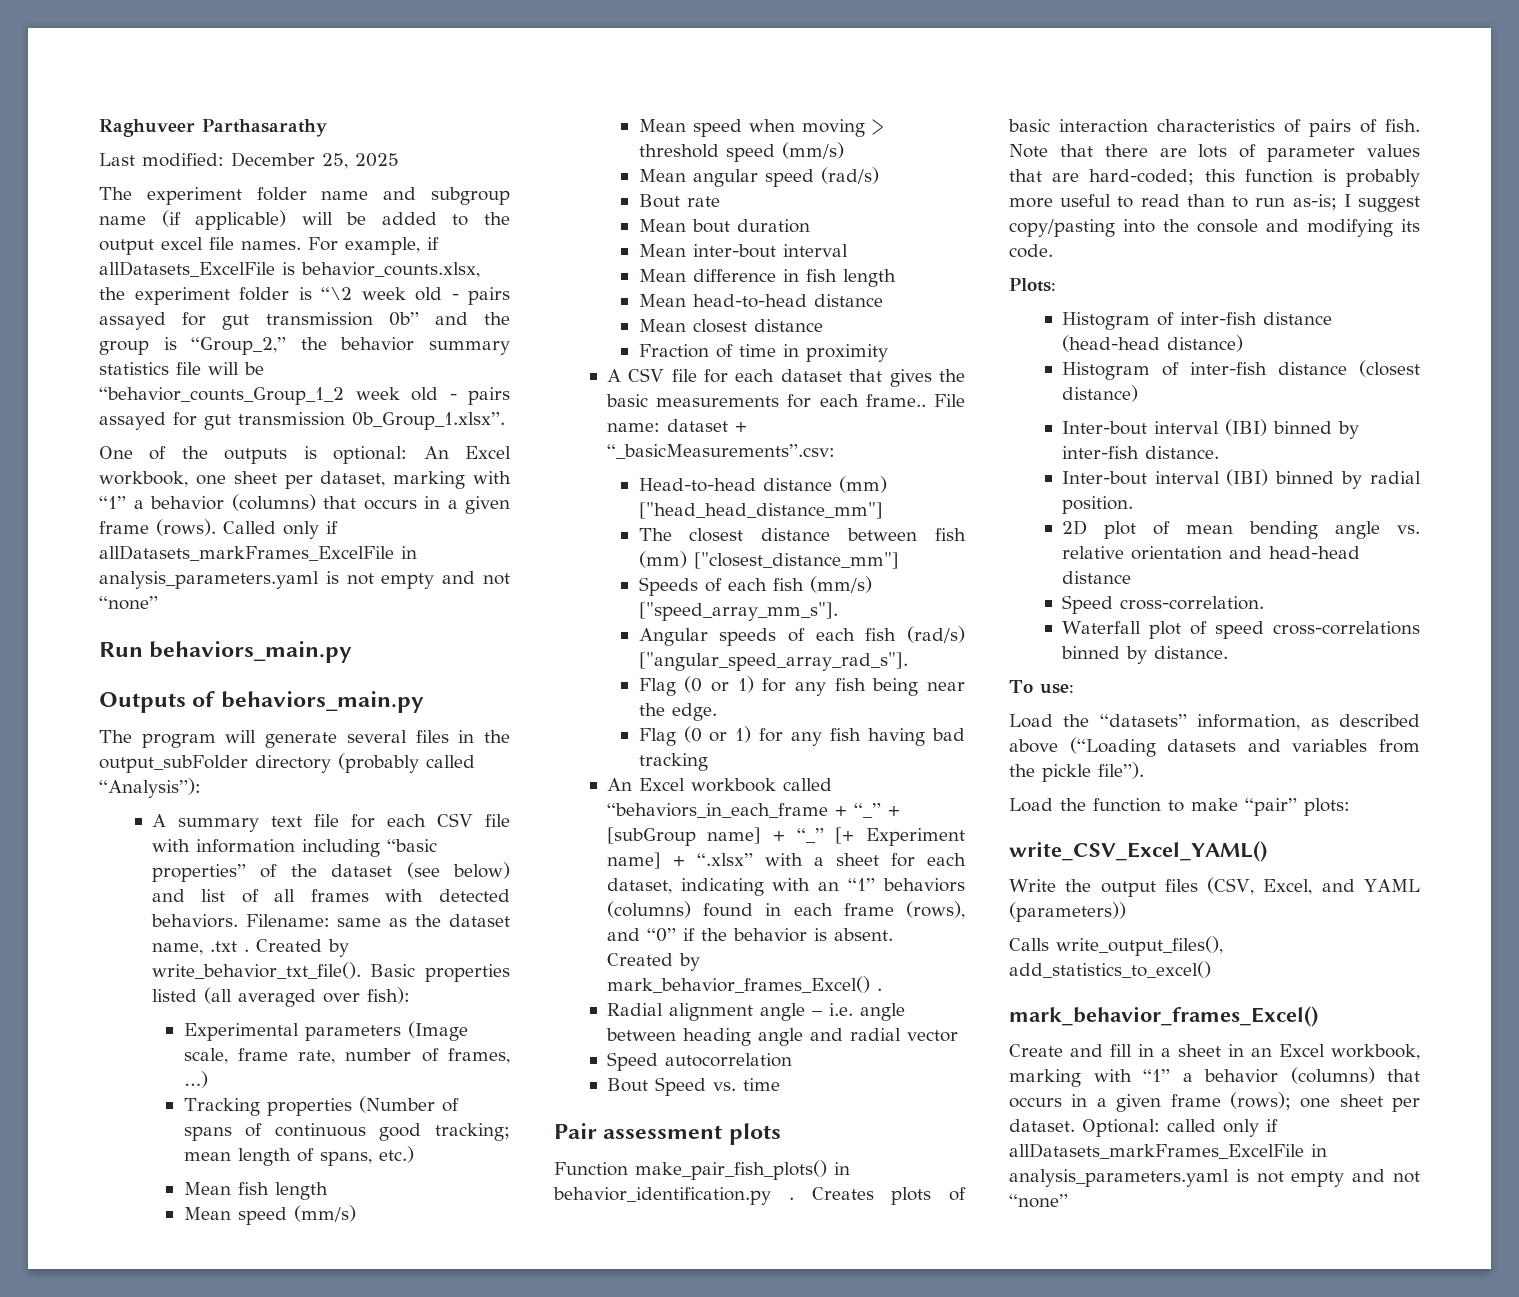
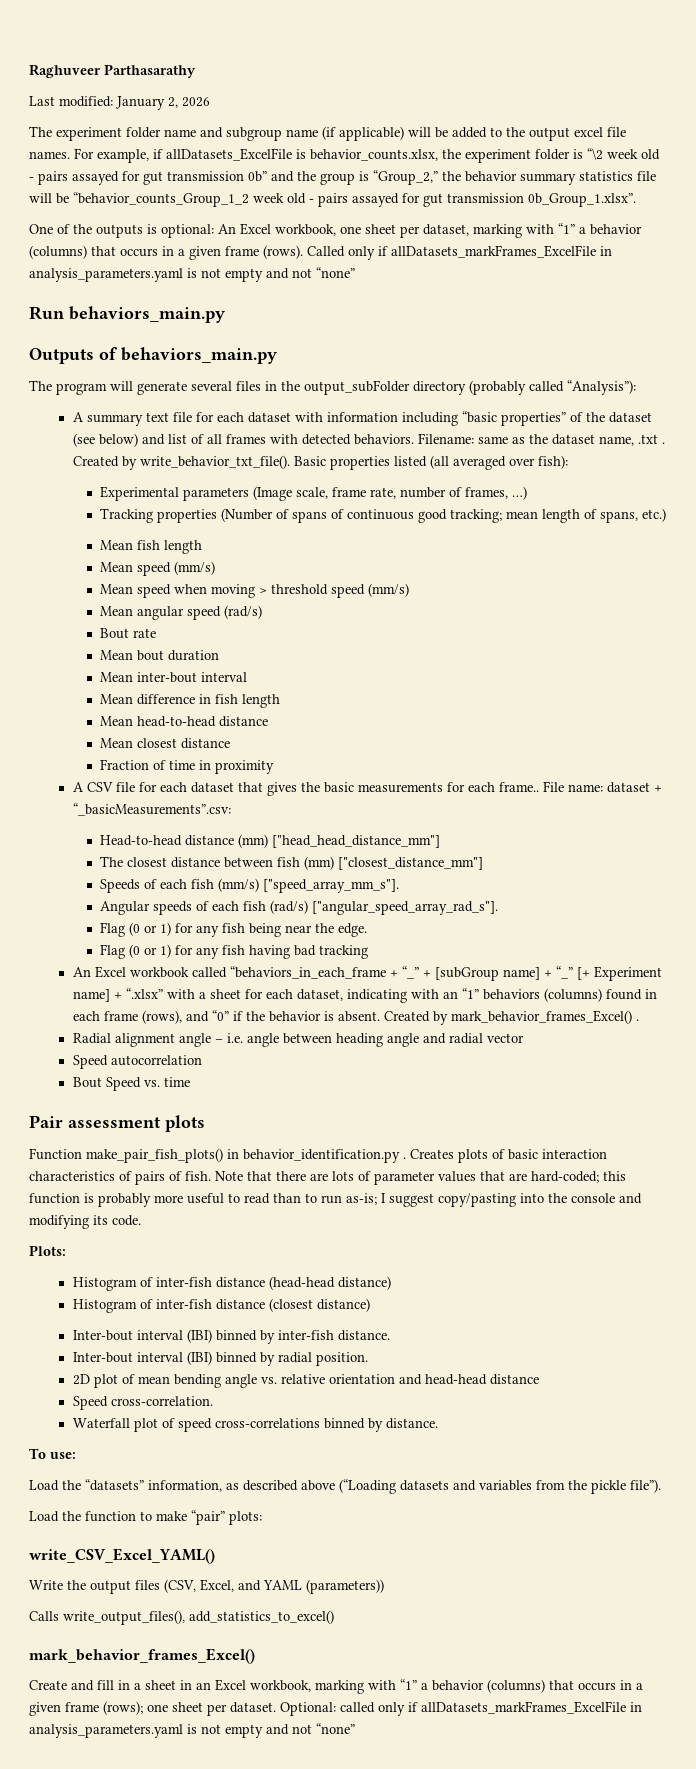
- Last modified: December 25, 2025
+ Last modified: January 2, 2026
- A summary text file for each CSV file with information including “basic properties” of the dataset (see below) and list of all frames with detected behaviors.
+ A summary text file for each dataset with information including “basic properties” of the dataset (see below) and list of all frames with detected behaviors.

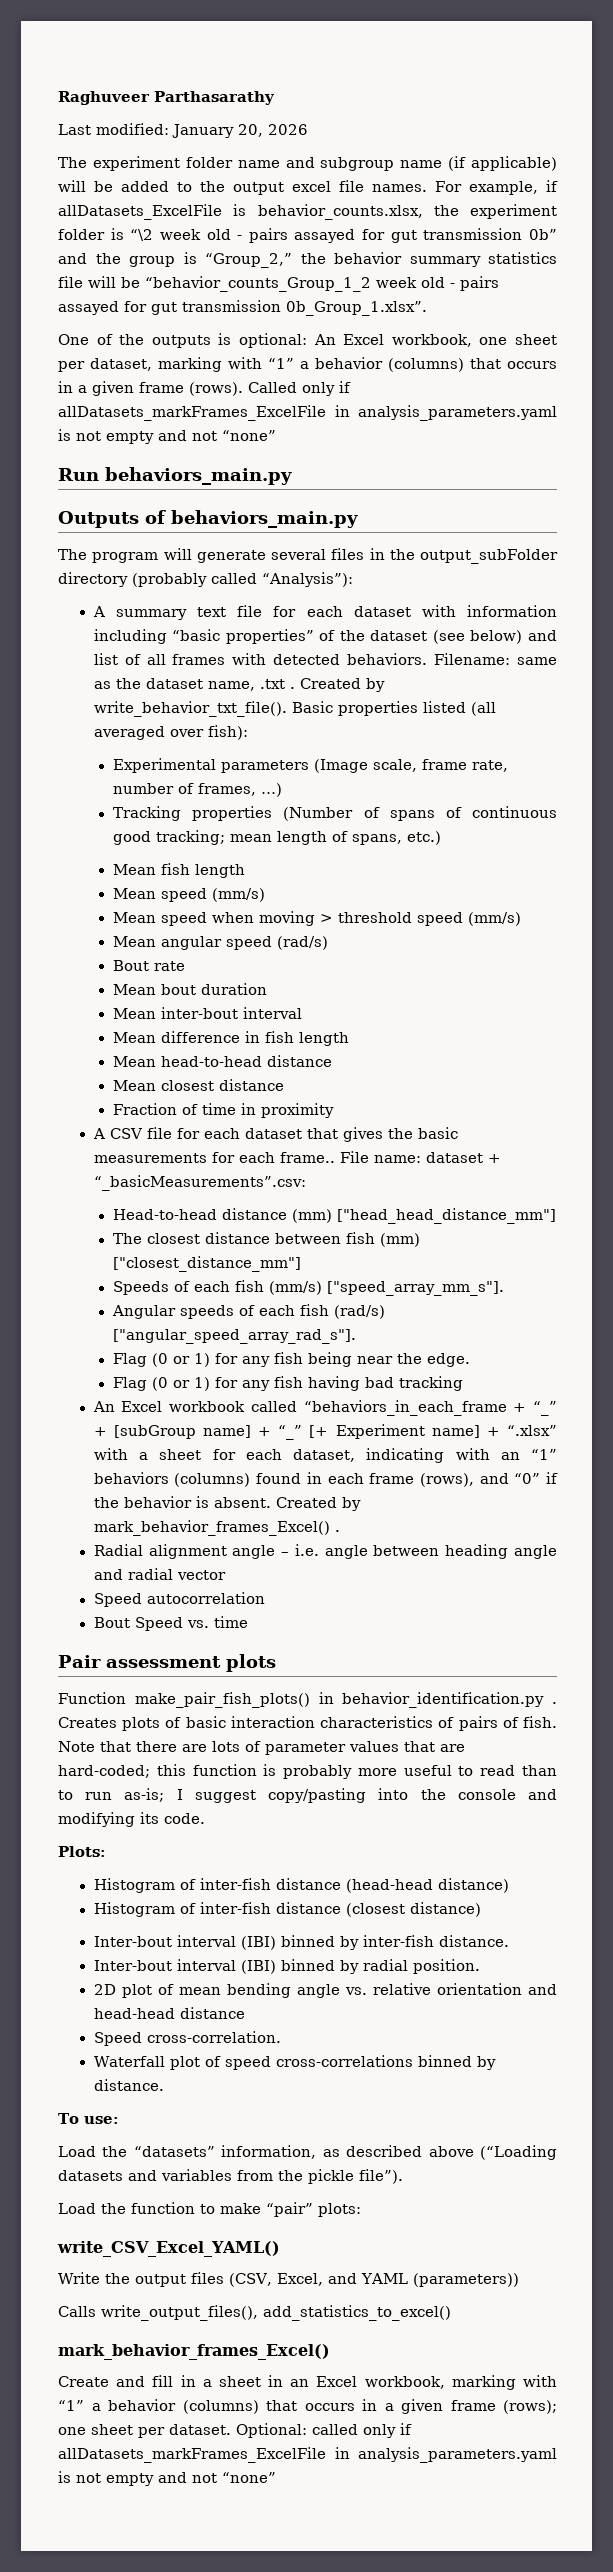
- Last modified: January 2, 2026
+ Last modified: January 20, 2026

